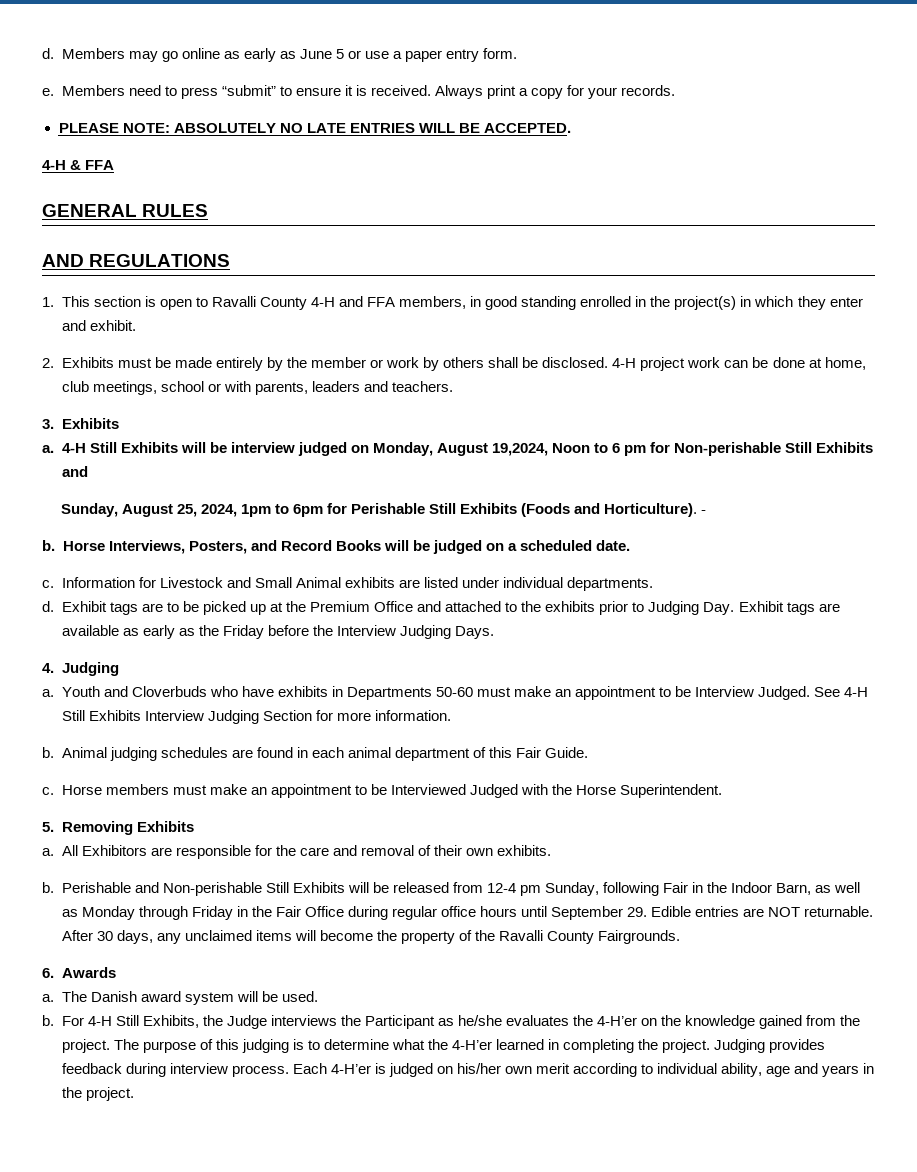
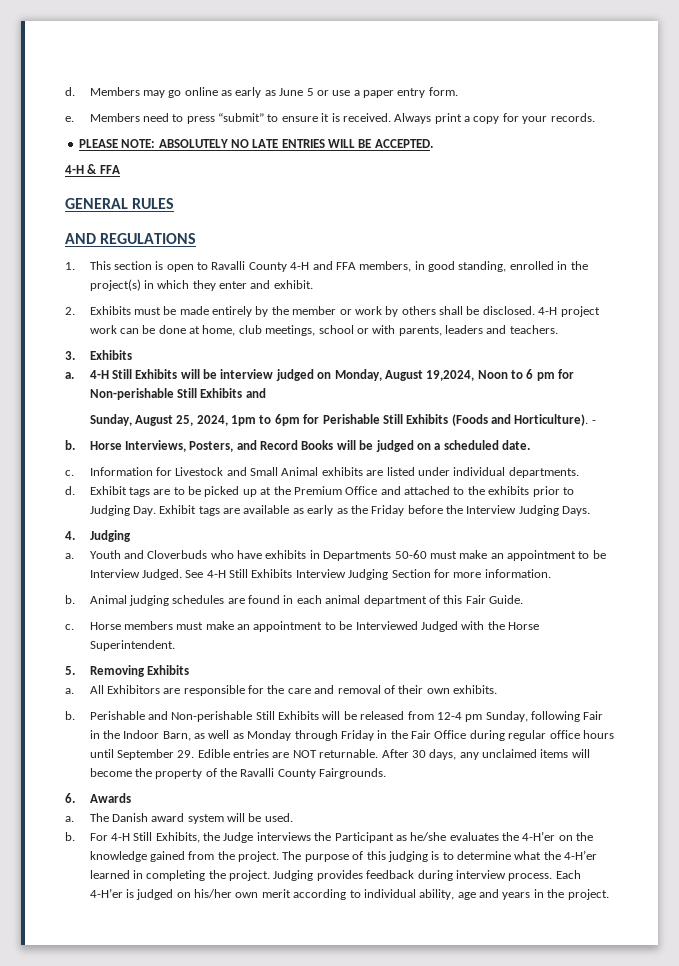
- 1. This section is open to Ravalli County 4-H and FFA members, in good standing enrolled in the project(s) in which they enter and exhibit.
+ 1. This section is open to Ravalli County 4-H and FFA members, in good standing, enrolled in the project(s) in which they enter and exhibit.

